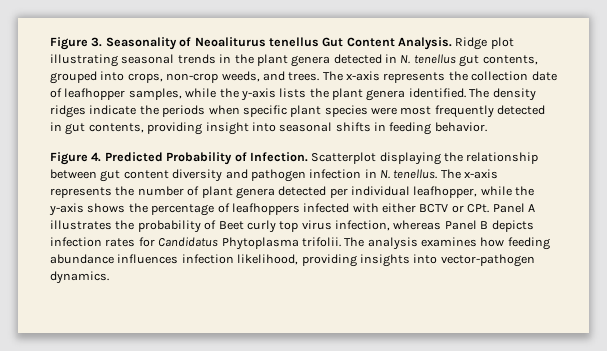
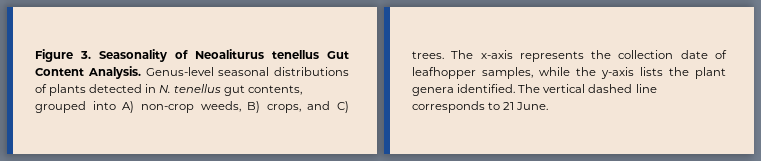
- Ridge plot illustrating seasonal trends in the plant genera detected in N. tenellus gut contents, grouped into crops, non-crop weeds, and trees.
+ Genus-level seasonal distributions of plants detected in N. tenellus gut contents, grouped into A) non-crop weeds, B) crops, and C) trees.
- The density ridges indicate the periods when specific plant species were most frequently detected in gut contents, providing insight into seasonal shifts in feeding behavior.
- Figure 4. Predicted Probability of Infection. Scatterplot displaying the relationship between gut content diversity and pathogen infection in N. tenellus. The x-axis represents the number of plant genera detected per individual leafhopper, while the y-axis shows the percentage of leafhoppers infected with either BCTV or CPt. Panel A illustrates the probability of Beet curly top virus infection, whereas Panel B depicts infection rates for Candidatus Phytoplasma trifolii. The analysis examines how feeding abundance influences infection likelihood, providing insights into vector-pathogen dynamics.
+ The vertical dashed line corresponds to 21 June.

